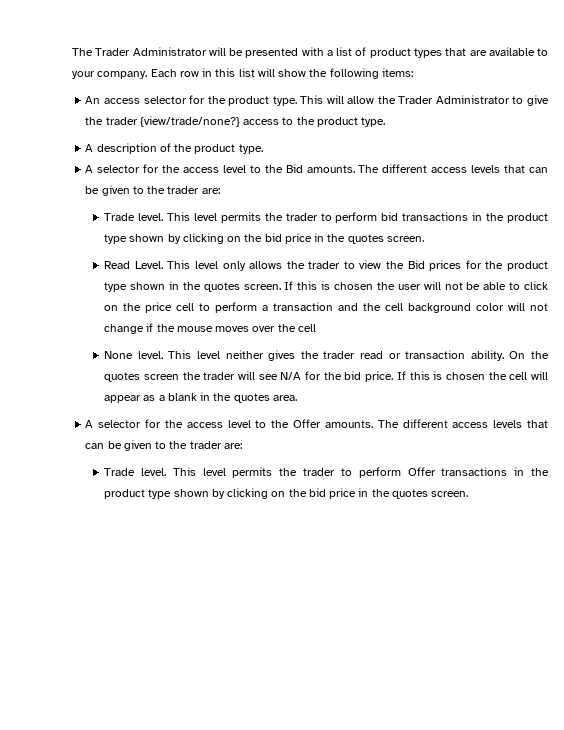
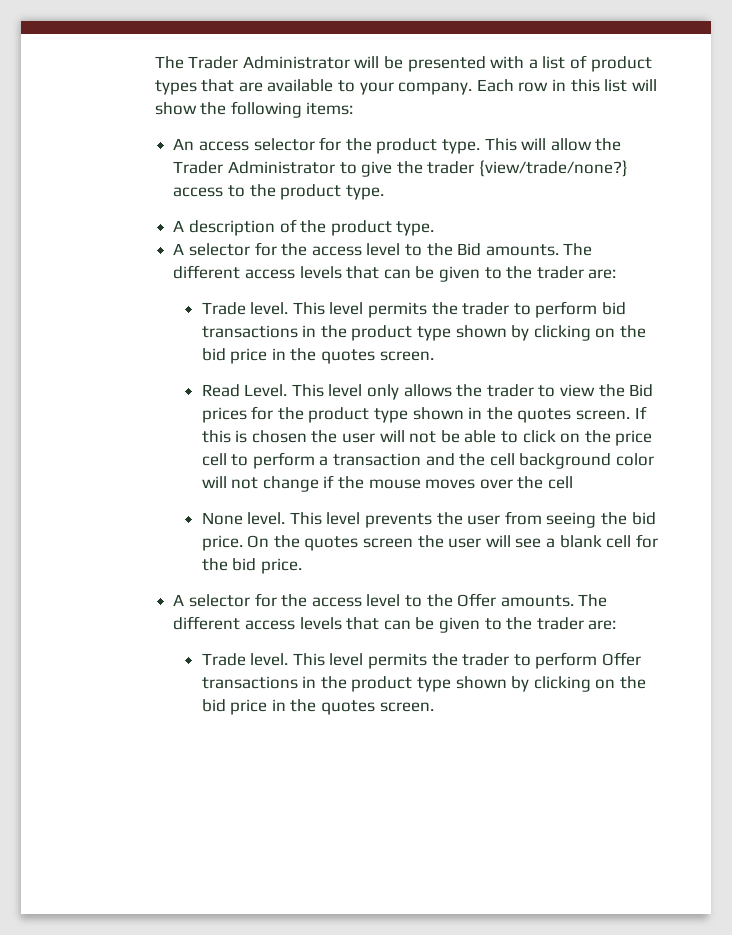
- This level neither gives the trader read or transaction ability.
+ This level prevents the user from seeing the bid price.
- On the quotes screen the trader will see N/A for the bid price. If this is chosen the cell will appear as a blank in the quotes area.
+ On the quotes screen the user will see a blank cell for the bid price.

